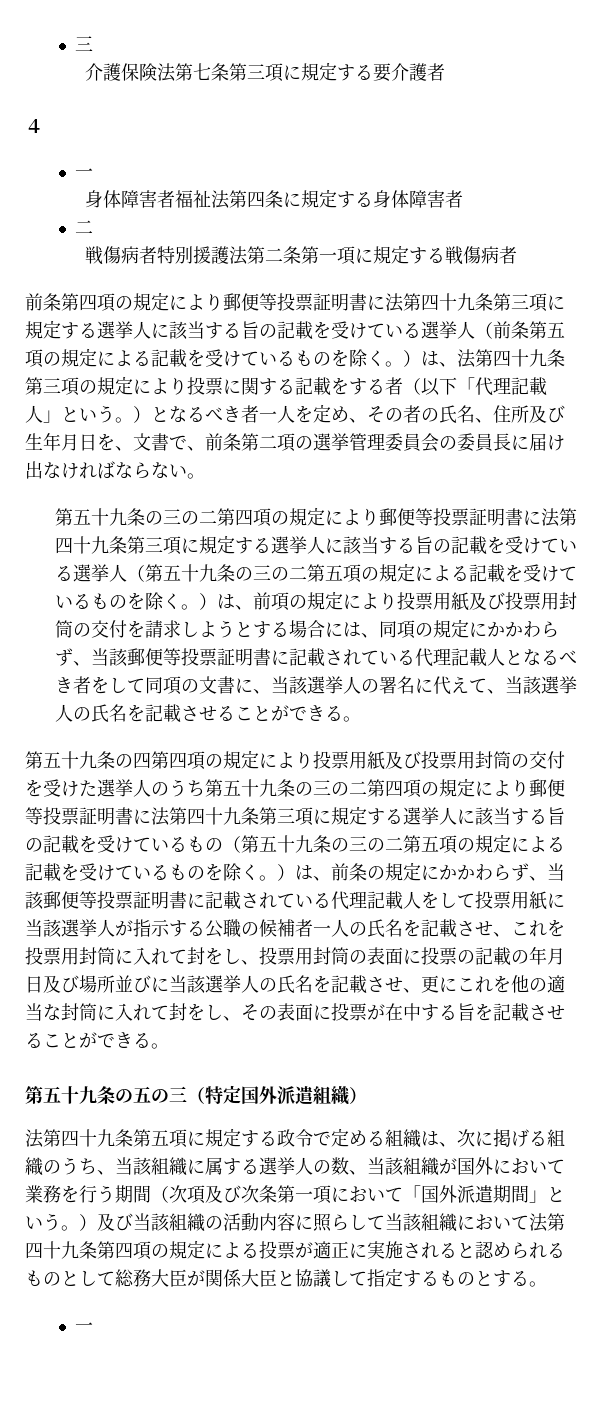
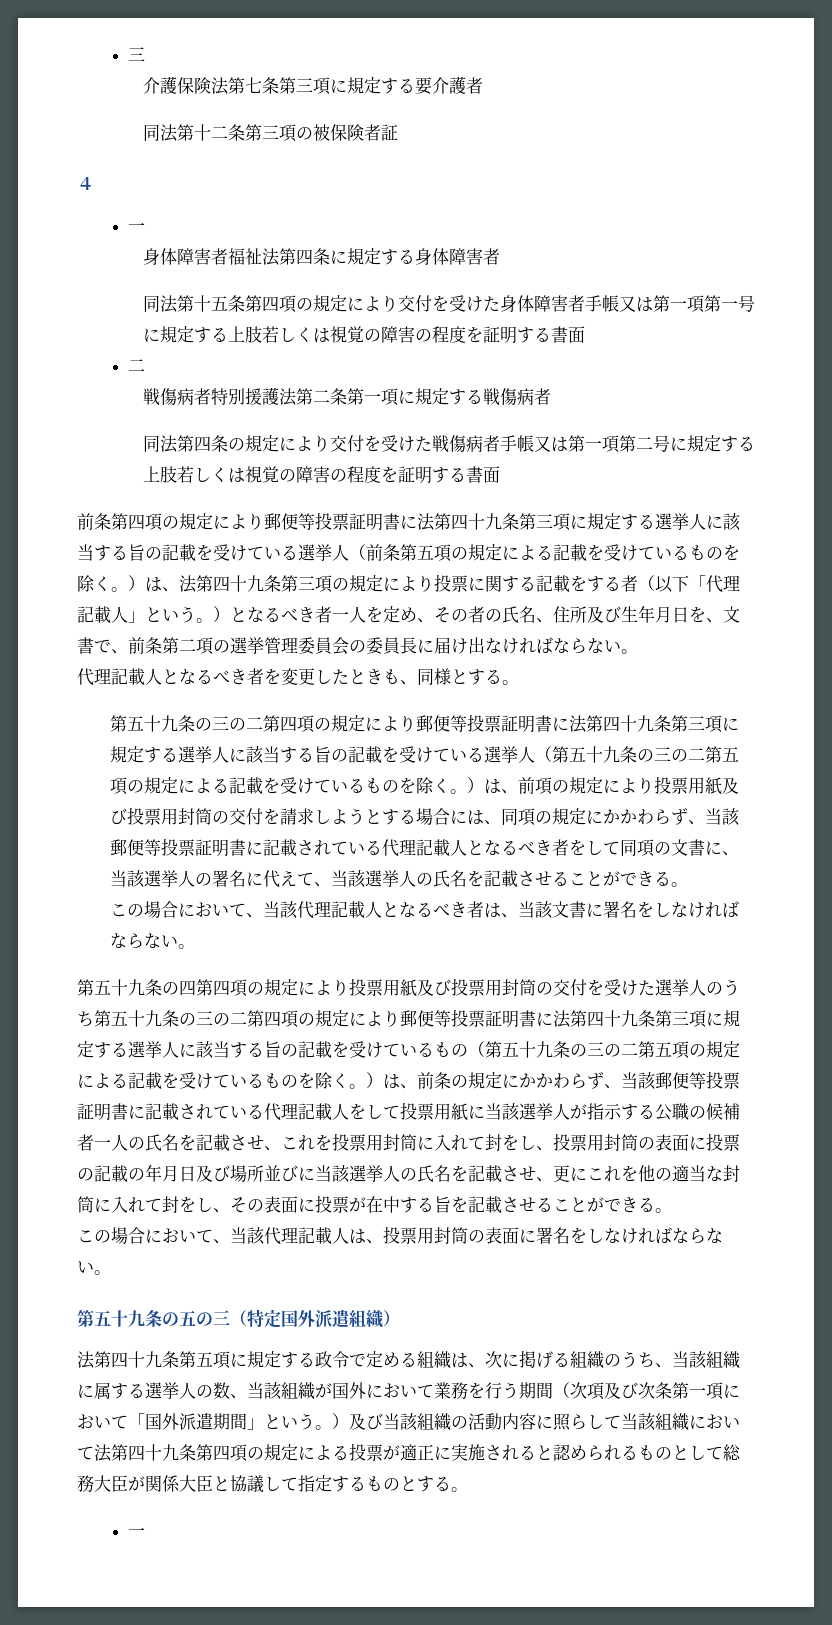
+ 同法第十二条第三項の被保険者証
+ 同法第十五条第四項の規定により交付を受けた身体障害者手帳又は第一項第一号に規定する上肢若しくは視覚の障害の程度を証明する書面
+ 同法第四条の規定により交付を受けた戦傷病者手帳又は第一項第二号に規定する上肢若しくは視覚の障害の程度を証明する書面
+ 代理記載人となるべき者を変更したときも、同様とする。
+ この場合において、当該代理記載人となるべき者は、当該文書に署名をしなければならない。
+ この場合において、当該代理記載人は、投票用封筒の表面に署名をしなければならない。

